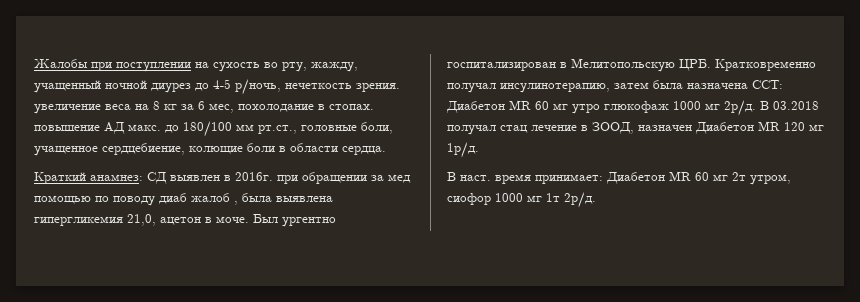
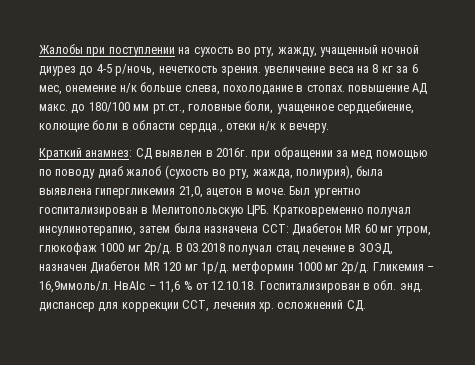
- Жалобы при поступлении на сухость во рту, жажду, учащенный ночной диурез до 4-5 р/ночь, нечеткость зрения. увеличение веса на 8 кг за 6 мес, похолодание в стопах. повышение АД макс. до 180/100 мм рт.ст., головные боли, учащенное сердцебиение, колющие боли в области сердца.
+ Жалобы при поступлении на сухость во рту, жажду, учащенный ночной диурез до 4-5 р/ночь, нечеткость зрения. увеличение веса на 8 кг за 6 мес, онемение н/к больше слева, похолодание в стопах. повышение АД макс. до 180/100 мм рт.ст., головные боли, учащенное сердцебиение, колющие боли в области сердца., отеки н/к к вечеру.
- Краткий анамнез: СД выявлен в 2016г. при обращении за мед помощью по поводу диаб жалоб , была выявлена гипергликемия 21,0, ацетон в моче.
+ Краткий анамнез: СД выявлен в 2016г. при обращении за мед помощью по поводу диаб жалоб (сухость во рту, жажда, полиурия), была выявлена гипергликемия 21,0, ацетон в моче.
- Был ургентно госпитализирован в Мелитопольскую ЦРБ. Кратковременно получал инсулинотерапию, затем была назначена ССТ: Диабетон MR 60 мг утро глюкофаж 1000 мг 2р/д.
+ Был ургентно госпитализирован в Мелитопольскую ЦРБ. Кратковременно получал инсулинотерапию, затем была назначена ССТ: Диабетон MR 60 мг утром, глюкофаж 1000 мг 2р/д.
- В 03.2018 получал стац лечение в ЗООД, назначен Диабетон MR 120 мг 1р/д.
- В наст. время принимает: Диабетон MR 60 мг 2т утром, сиофор 1000 мг 1т 2р/д.
+ В 03.2018 получал стац лечение в ЗОЭД, назначен Диабетон MR 120 мг 1р/д. метформин 1000 мг 2р/д. Гликемия – 16,9ммоль/л. НвАIс – 11,6 % от 12.10.18. Госпитализирован в обл. энд. диспансер для коррекции ССТ, лечения хр. осложнений СД.

